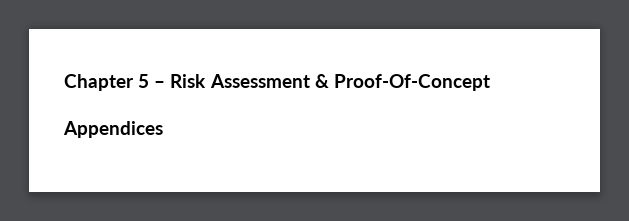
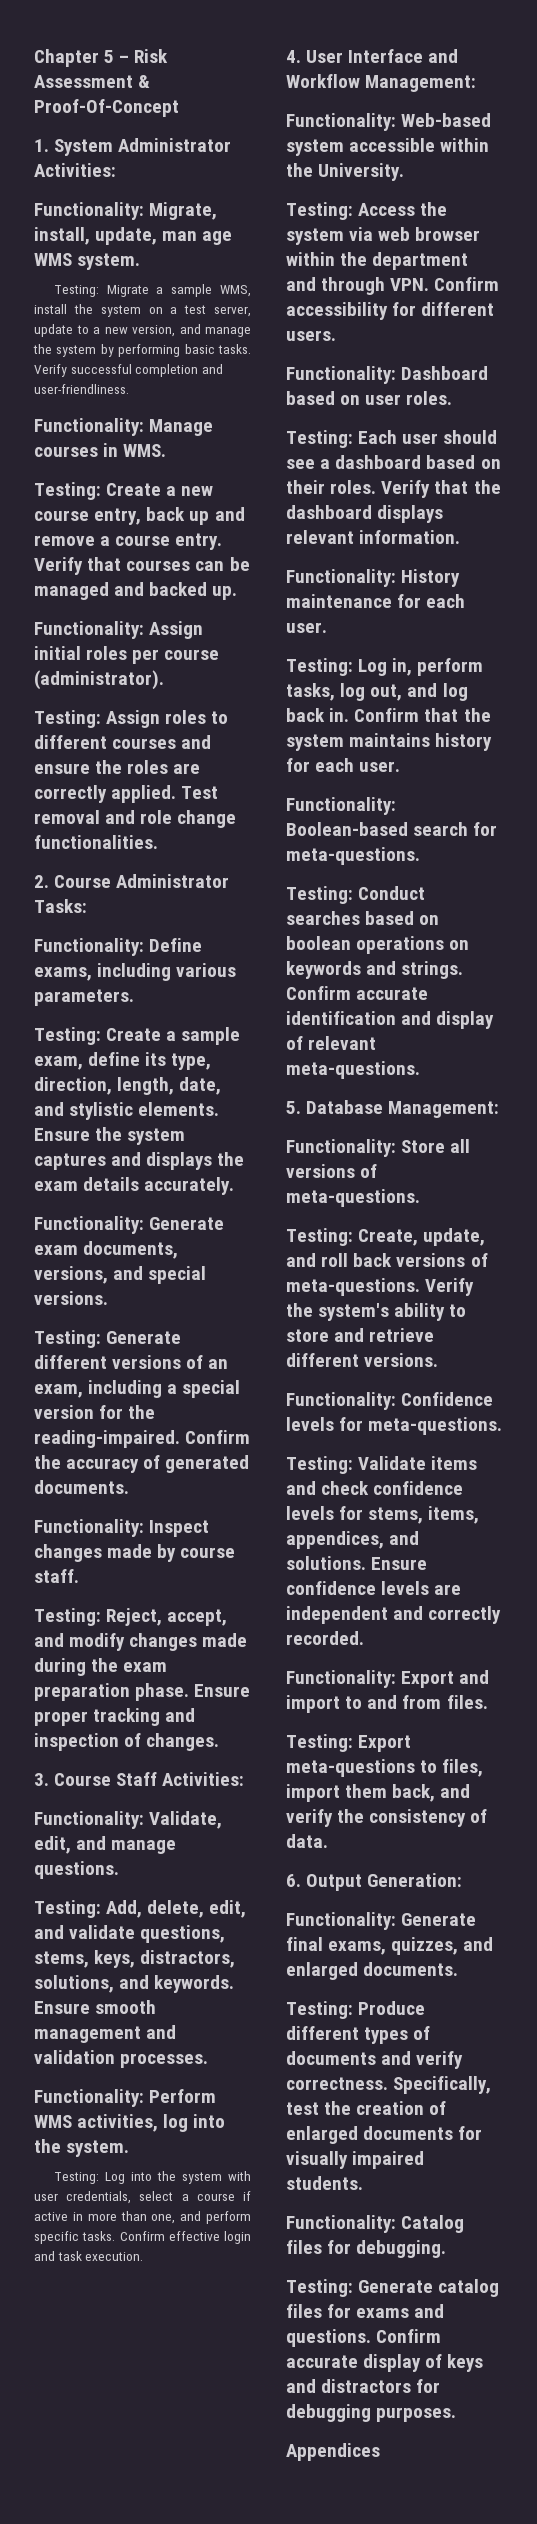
+ 1. System Administrator Activities:
+ Functionality: Migrate, install, update, man age WMS system.
+ Testing: Migrate a sample WMS, install the system on a test server, update to a new version, and manage the system by performing basic tasks. Verify successful completion and user-friendliness.
+ Functionality: Manage courses in WMS.
+ Testing: Create a new course entry, back up and remove a course entry. Verify that courses can be managed and backed up.
+ Functionality: Assign initial roles per course (administrator).
+ Testing: Assign roles to different courses and ensure the roles are correctly applied. Test removal and role change functionalities.
+ 2. Course Administrator Tasks:
+ Functionality: Define exams, including various parameters.
+ Testing: Create a sample exam, define its type, direction, length, date, and stylistic elements. Ensure the system captures and displays the exam details accurately.
+ Functionality: Generate exam documents, versions, and special versions.
+ Testing: Generate different versions of an exam, including a special version for the reading-impaired. Confirm the accuracy of generated documents.
+ Functionality: Inspect changes made by course staff.
+ Testing: Reject, accept, and modify changes made during the exam preparation phase. Ensure proper tracking and inspection of changes.
+ 3. Course Staff Activities:
+ Functionality: Validate, edit, and manage questions.
+ Testing: Add, delete, edit, and validate questions, stems, keys, distractors, solutions, and keywords. Ensure smooth management and validation processes.
+ Functionality: Perform WMS activities, log into the system.
+ Testing: Log into the system with user credentials, select a course if active in more than one, and perform specific tasks. Confirm effective login and task execution.
+ 4. User Interface and Workflow Management:
+ Functionality: Web-based system accessible within the University.
+ Testing: Access the system via web browser within the department and through VPN. Confirm accessibility for different users.
+ Functionality: Dashboard based on user roles.
+ Testing: Each user should see a dashboard based on their roles. Verify that the dashboard displays relevant information.
+ Functionality: History maintenance for each user.
+ Testing: Log in, perform tasks, log out, and log back in. Confirm that the system maintains history for each user.
+ Functionality: Boolean-based search for meta-questions.
+ Testing: Conduct searches based on boolean operations on keywords and strings. Confirm accurate identification and display of relevant meta-questions.
+ 5. Database Management:
+ Functionality: Store all versions of meta-questions.
+ Testing: Create, update, and roll back versions of meta-questions. Verify the system's ability to store and retrieve different versions.
+ Functionality: Confidence levels for meta-questions.
+ Testing: Validate items and check confidence levels for stems, items, appendices, and solutions. Ensure confidence levels are independent and correctly recorded.
+ Functionality: Export and import to and from files.
+ Testing: Export meta-questions to files, import them back, and verify the consistency of data.
+ 6. Output Generation:
+ Functionality: Generate final exams, quizzes, and enlarged documents.
+ Testing: Produce different types of documents and verify correctness. Specifically, test the creation of enlarged documents for visually impaired students.
+ Functionality: Catalog files for debugging.
+ Testing: Generate catalog files for exams and questions. Confirm accurate display of keys and distractors for debugging purposes.

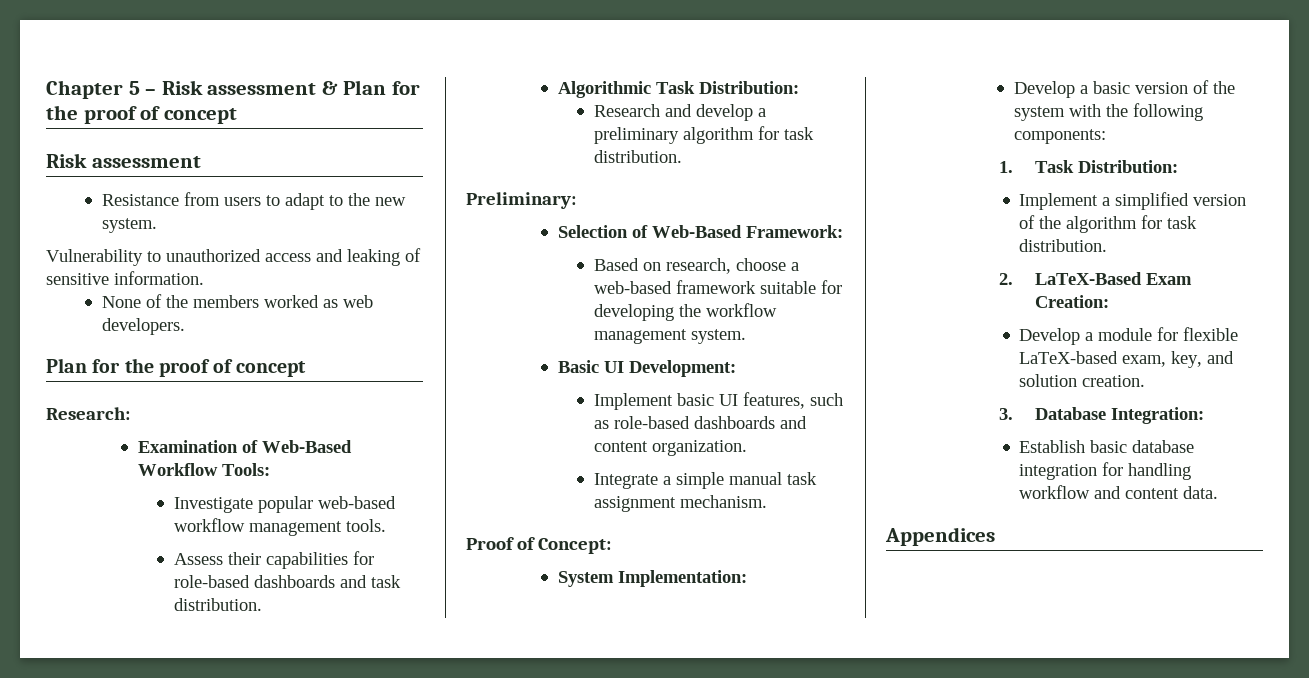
- Chapter 5 – Risk Assessment & Proof-Of-Concept
- 1. System Administrator Activities:
- Functionality: Migrate, install, update, man age WMS system.
- Testing: Migrate a sample WMS, install the system on a test server, update to a new version, and manage the system by performing basic tasks. Verify successful completion and user-friendliness.
- Functionality: Manage courses in WMS.
- Testing: Create a new course entry, back up and remove a course entry. Verify that courses can be managed and backed up.
- Functionality: Assign initial roles per course (administrator).
- Testing: Assign roles to different courses and ensure the roles are correctly applied. Test removal and role change functionalities.
- 2. Course Administrator Tasks:
- Functionality: Define exams, including various parameters.
- Testing: Create a sample exam, define its type, direction, length, date, and stylistic elements. Ensure the system captures and displays the exam details accurately.
- Functionality: Generate exam documents, versions, and special versions.
- Testing: Generate different versions of an exam, including a special version for the reading-impaired. Confirm the accuracy of generated documents.
- Functionality: Inspect changes made by course staff.
- Testing: Reject, accept, and modify changes made during the exam preparation phase. Ensure proper tracking and inspection of changes.
- 3. Course Staff Activities:
- Functionality: Validate, edit, and manage questions.
- Testing: Add, delete, edit, and validate questions, stems, keys, distractors, solutions, and keywords. Ensure smooth management and validation processes.
- Functionality: Perform WMS activities, log into the system.
- Testing: Log into the system with user credentials, select a course if active in more than one, and perform specific tasks. Confirm effective login and task execution.
- 4. User Interface and Workflow Management:
- Functionality: Web-based system accessible within the University.
- Testing: Access the system via web browser within the department and through VPN. Confirm accessibility for different users.
- Functionality: Dashboard based on user roles.
- Testing: Each user should see a dashboard based on their roles. Verify that the dashboard displays relevant information.
- Functionality: History maintenance for each user.
- Testing: Log in, perform tasks, log out, and log back in. Confirm that the system maintains history for each user.
- Functionality: Boolean-based search for meta-questions.
- Testing: Conduct searches based on boolean operations on keywords and strings. Confirm accurate identification and display of relevant meta-questions.
- 5. Database Management:
- Functionality: Store all versions of meta-questions.
- Testing: Create, update, and roll back versions of meta-questions. Verify the system's ability to store and retrieve different versions.
- Functionality: Confidence levels for meta-questions.
- Testing: Validate items and check confidence levels for stems, items, appendices, and solutions. Ensure confidence levels are independent and correctly recorded.
- Functionality: Export and import to and from files.
- Testing: Export meta-questions to files, import them back, and verify the consistency of data.
- 6. Output Generation:
- Functionality: Generate final exams, quizzes, and enlarged documents.
- Testing: Produce different types of documents and verify correctness. Specifically, test the creation of enlarged documents for visually impaired students.
- Functionality: Catalog files for debugging.
- Testing: Generate catalog files for exams and questions. Confirm accurate display of keys and distractors for debugging purposes.
+ Chapter 5 – Risk assessment & Plan for the proof of concept
+ Risk assessment
+ Resistance from users to adapt to the new system.
+ Vulnerability to unauthorized access and leaking of sensitive information.
+ None of the members worked as web developers.
+ Plan for the proof of concept
+ Research:
+ Examination of Web-Based Workflow Tools:
+ Investigate popular web-based workflow management tools.
+ Assess their capabilities for role-based dashboards and task distribution.
+ Algorithmic Task Distribution:
+ Research and develop a preliminary algorithm for task distribution.
+ Preliminary:
+ Selection of Web-Based Framework:
+ Based on research, choose a web-based framework suitable for developing the workflow management system.
+ Basic UI Development:
+ Implement basic UI features, such as role-based dashboards and content organization.
+ Integrate a simple manual task assignment mechanism.
+ Proof of Concept:
+ System Implementation:
+ Develop a basic version of the system with the following components:
+ 1. Task Distribution:
+ Implement a simplified version of the algorithm for task distribution.
+ 2. LaTeX-Based Exam Creation:
+ Develop a module for flexible LaTeX-based exam, key, and solution creation.
+ 3. Database Integration:
+ Establish basic database integration for handling workflow and content data.

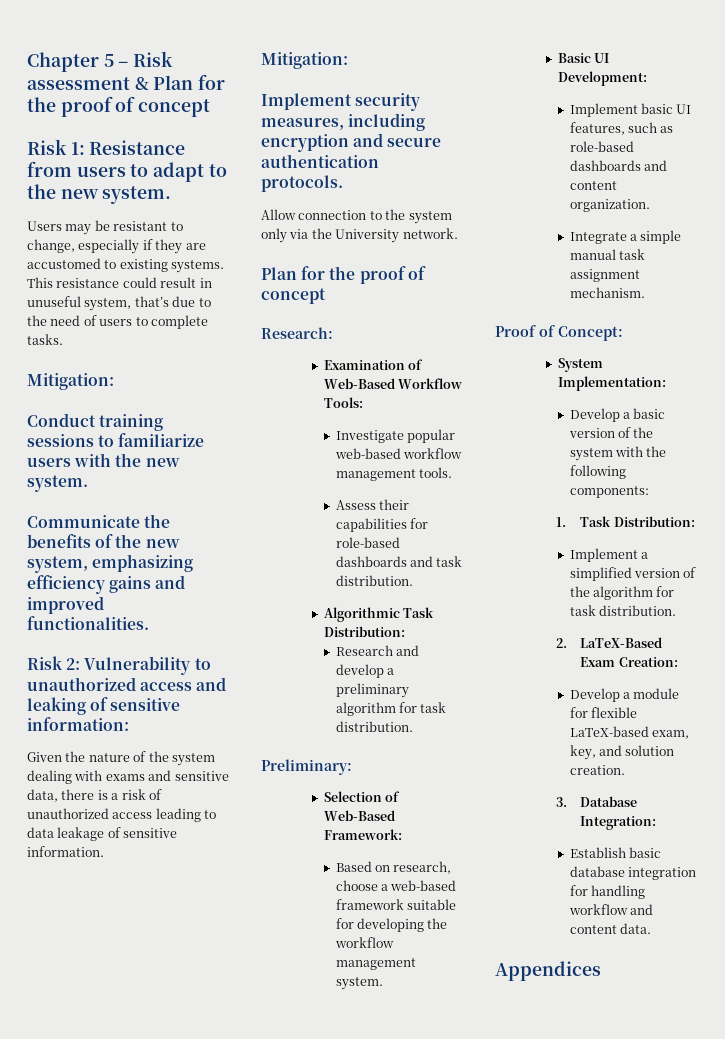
  Chapter 5 – Risk assessment & Plan for the proof of concept
- Risk assessment
- Resistance from users to adapt to the new system.
+ Risk 1: Resistance from users to adapt to the new system.
- Vulnerability to unauthorized access and leaking of sensitive information.
- None of the members worked as web developers.
+ Users may be resistant to change, especially if they are accustomed to existing systems. This resistance could result in unuseful system, that’s due to the need of users to complete tasks.
+ Mitigation:
+ Conduct training sessions to familiarize users with the new system.
+ Communicate the benefits of the new system, emphasizing efficiency gains and improved functionalities.
+ Risk 2: Vulnerability to unauthorized access and leaking of sensitive information:
+ Given the nature of the system dealing with exams and sensitive data, there is a risk of unauthorized access leading to data leakage of sensitive information.
+ Mitigation:
+ Implement security measures, including encryption and secure authentication protocols.
+ Allow connection to the system only via the University network.

